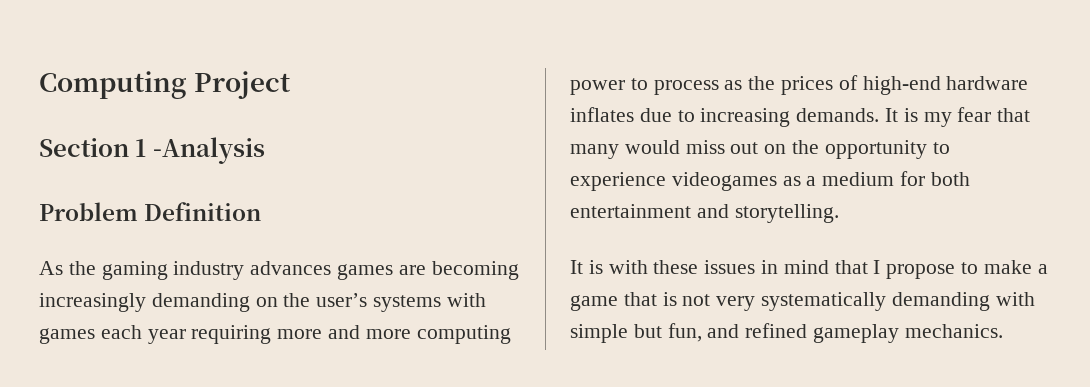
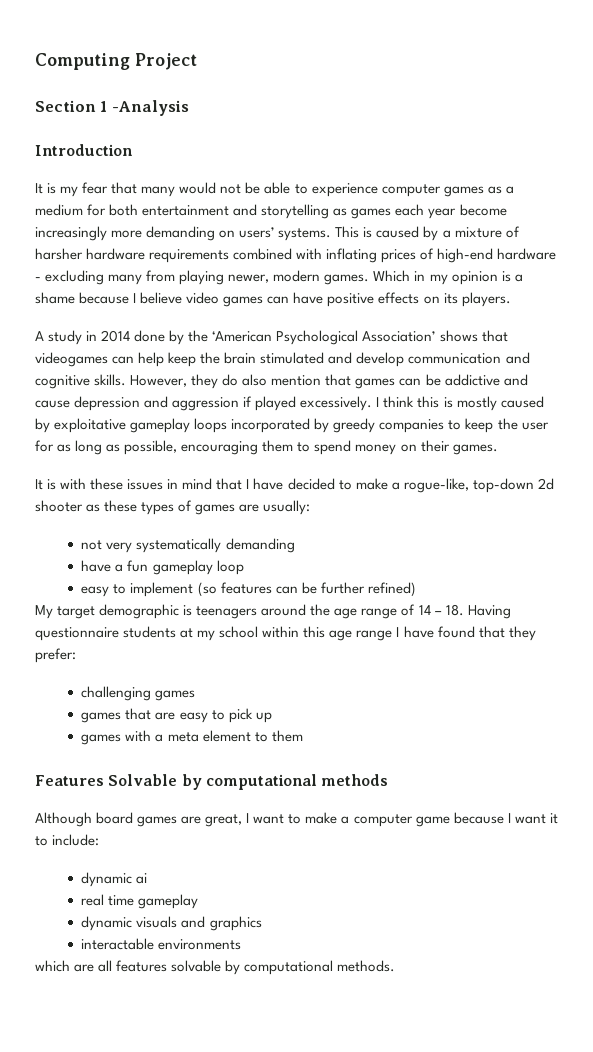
- Problem Definition
- As the gaming industry advances games are becoming increasingly demanding on the user’s systems with games each year requiring more and more computing power to process as the prices of high-end hardware inflates due to increasing demands. It is my fear that many would miss out on the opportunity to experience videogames as a medium for both entertainment and storytelling.
+ Introduction
+ It is my fear that many would not be able to experience computer games as a medium for both entertainment and storytelling as games each year become increasingly more demanding on users’ systems. This is caused by a mixture of harsher hardware requirements combined with inflating prices of high-end hardware - excluding many from playing newer, modern games. Which in my opinion is a shame because I believe video games can have positive effects on its players.
+ A study in 2014 done by the ‘American Psychological Association’ shows that videogames can help keep the brain stimulated and develop communication and cognitive skills. However, they do also mention that games can be addictive and cause depression and aggression if played excessively. I think this is mostly caused by exploitative gameplay loops incorporated by greedy companies to keep the user for as long as possible, encouraging them to spend money on their games.
- It is with these issues in mind that I propose to make a game that is not very systematically demanding with simple but fun, and refined gameplay mechanics.
+ It is with these issues in mind that I have decided to make a rogue-like, top-down 2d shooter as these types of games are usually:
+ not very systematically demanding
+ have a fun gameplay loop
+ easy to implement (so features can be further refined)
+ My target demographic is teenagers around the age range of 14 – 18. Having questionnaire students at my school within this age range I have found that they prefer:
+ challenging games
+ games that are easy to pick up
+ games with a meta element to them
+ Features Solvable by computational methods
+ Although board games are great, I want to make a computer game because I want it to include:
+ dynamic ai
+ real time gameplay
+ dynamic visuals and graphics
+ interactable environments
+ which are all features solvable by computational methods.

